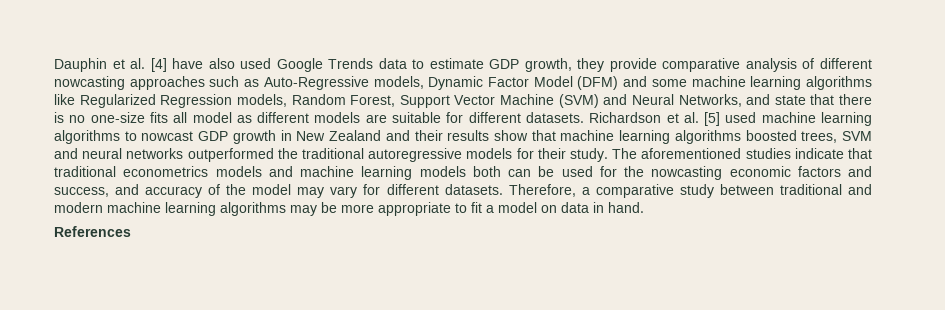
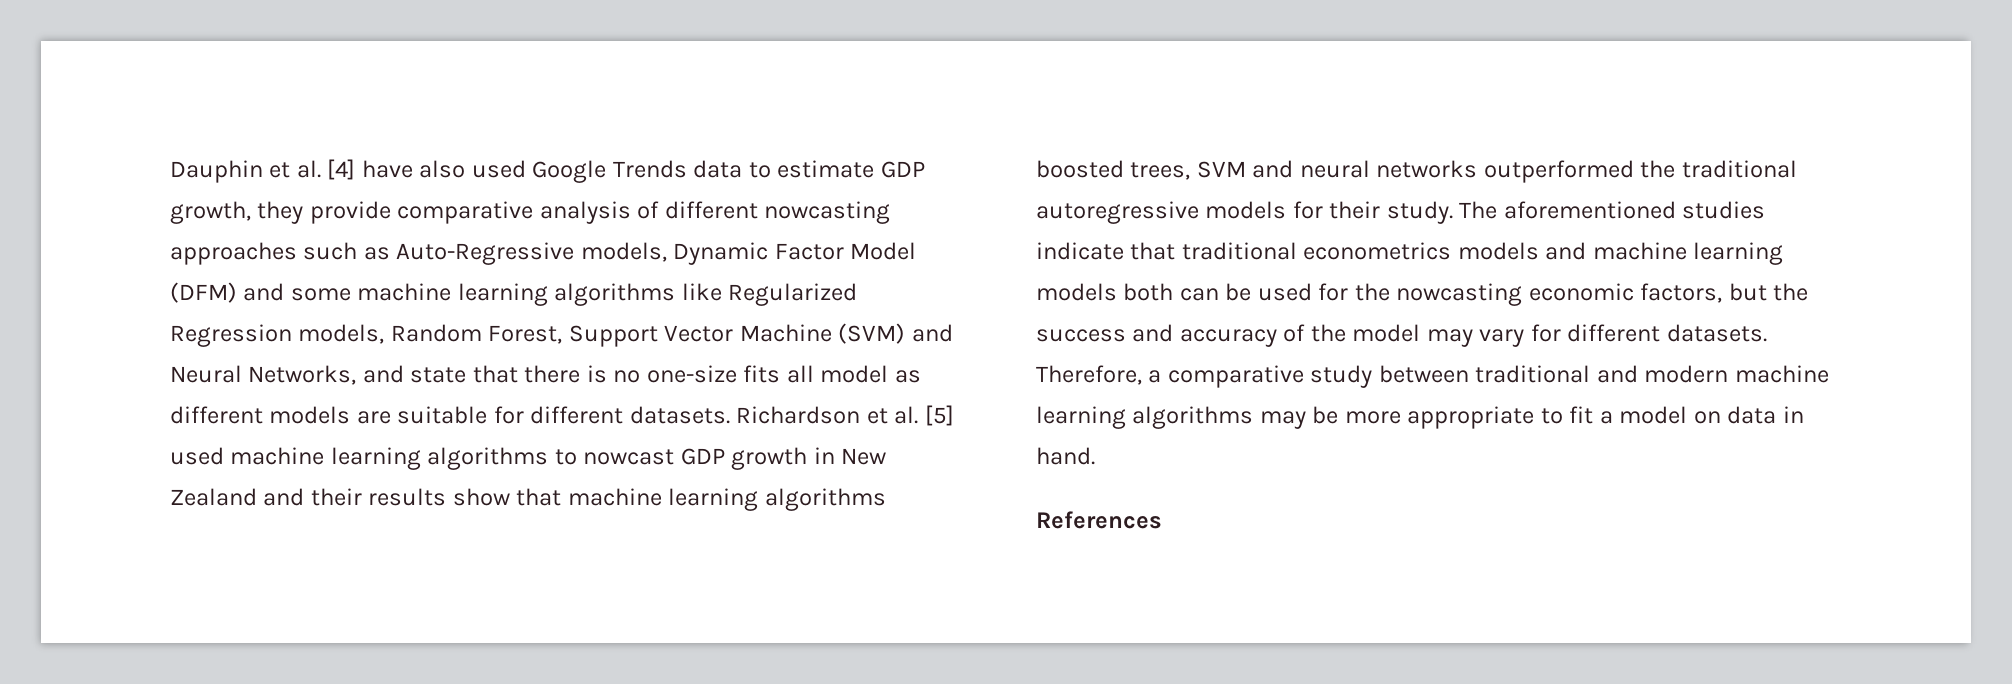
- The aforementioned studies indicate that traditional econometrics models and machine learning models both can be used for the nowcasting economic factors and success, and accuracy of the model may vary for different datasets.
+ The aforementioned studies indicate that traditional econometrics models and machine learning models both can be used for the nowcasting economic factors, but the success and accuracy of the model may vary for different datasets.

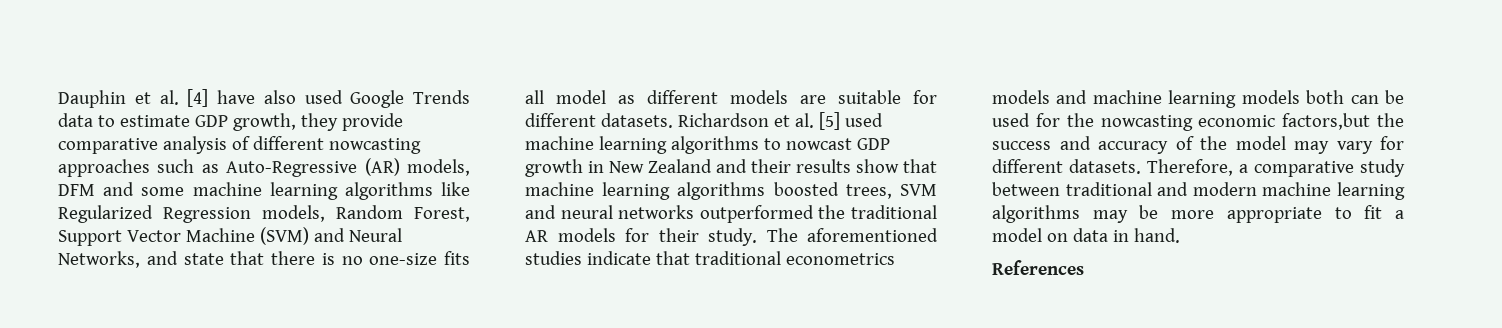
- Dauphin et al. [4] have also used Google Trends data to estimate GDP growth, they provide comparative analysis of different nowcasting approaches such as Auto-Regressive models, Dynamic Factor Model (DFM) and some machine learning algorithms like Regularized Regression models, Random Forest, Support Vector Machine (SVM) and Neural Networks, and state that there is no one-size fits all model as different models are suitable for different datasets.
+ Dauphin et al. [4] have also used Google Trends data to estimate GDP growth, they provide comparative analysis of different nowcasting approaches such as Auto-Regressive (AR) models, DFM and some machine learning algorithms like Regularized Regression models, Random Forest, Support Vector Machine (SVM) and Neural Networks, and state that there is no one-size fits all model as different models are suitable for different datasets.
- Richardson et al. [5] used machine learning algorithms to nowcast GDP growth in New Zealand and their results show that machine learning algorithms boosted trees, SVM and neural networks outperformed the traditional autoregressive models for their study.
+ Richardson et al. [5] used machine learning algorithms to nowcast GDP growth in New Zealand and their results show that machine learning algorithms boosted trees, SVM and neural networks outperformed the traditional AR models for their study.
- The aforementioned studies indicate that traditional econometrics models and machine learning models both can be used for the nowcasting economic factors, but the success and accuracy of the model may vary for different datasets.
+ The aforementioned studies indicate that traditional econometrics models and machine learning models both can be used for the nowcasting economic factors,but the success and accuracy of the model may vary for different datasets.

